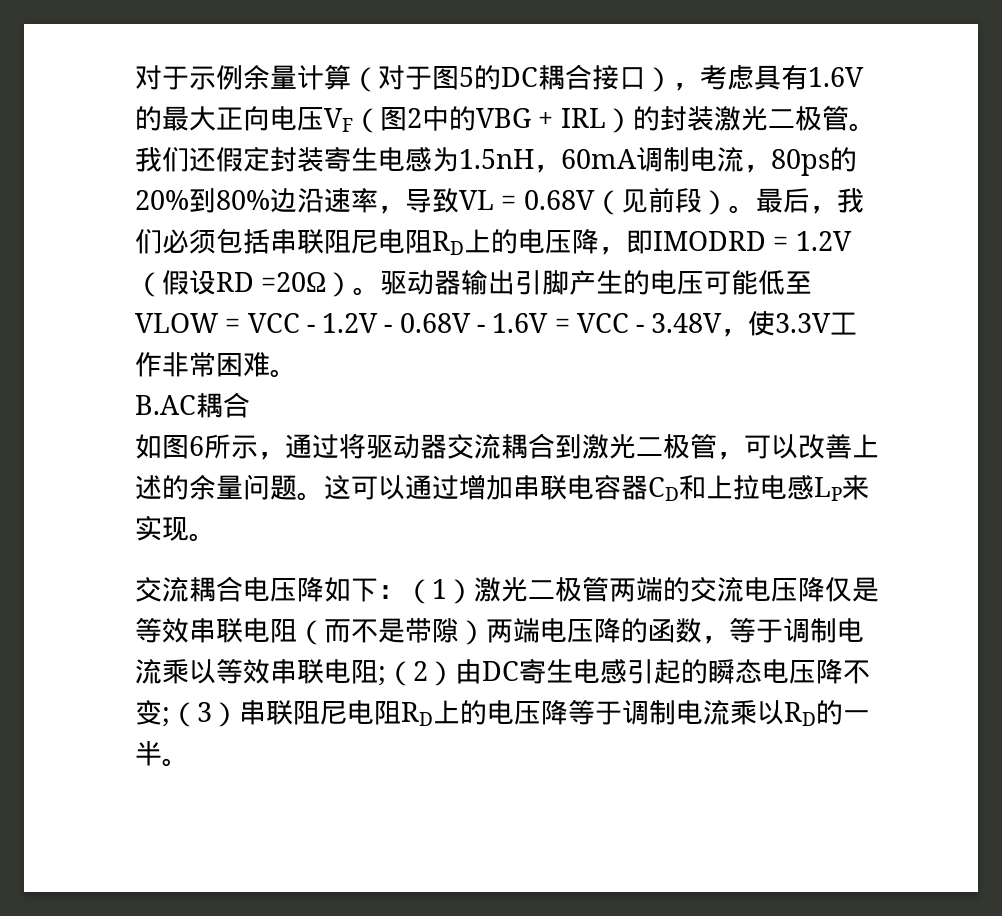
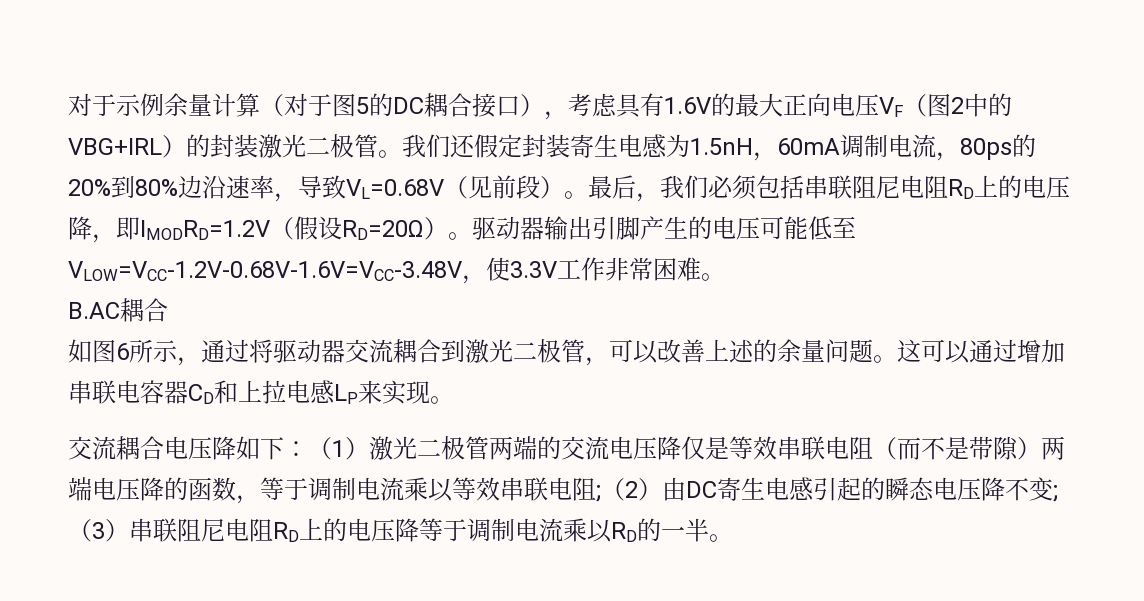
- 对于示例余量计算（对于图5的DC耦合接口），考虑具有1.6V的最大正向电压VF（图2中的VBG + IRL）的封装激光二极管。
+ 对于示例余量计算（对于图5的DC耦合接口），考虑具有1.6V的最大正向电压VF（图2中的VBG+IRL）的封装激光二极管。
- 我们还假定封装寄生电感为1.5nH，60mA调制电流，80ps的20%到80%边沿速率，导致VL = 0.68V（见前段）。
+ 我们还假定封装寄生电感为1.5nH，60mA调制电流，80ps的20%到80%边沿速率，导致VL=0.68V（见前段）。
- 最后，我们必须包括串联阻尼电阻RD上的电压降，即IMODRD = 1.2V（假设RD =20Ω）。
+ 最后，我们必须包括串联阻尼电阻RD上的电压降，即IMODRD=1.2V（假设RD=20Ω）。
- 驱动器输出引脚产生的电压可能低至VLOW = VCC - 1.2V - 0.68V - 1.6V = VCC - 3.48V，使3.3V工作非常困难。
+ 驱动器输出引脚产生的电压可能低至VLOW=VCC-1.2V-0.68V-1.6V=VCC-3.48V，使3.3V工作非常困难。

